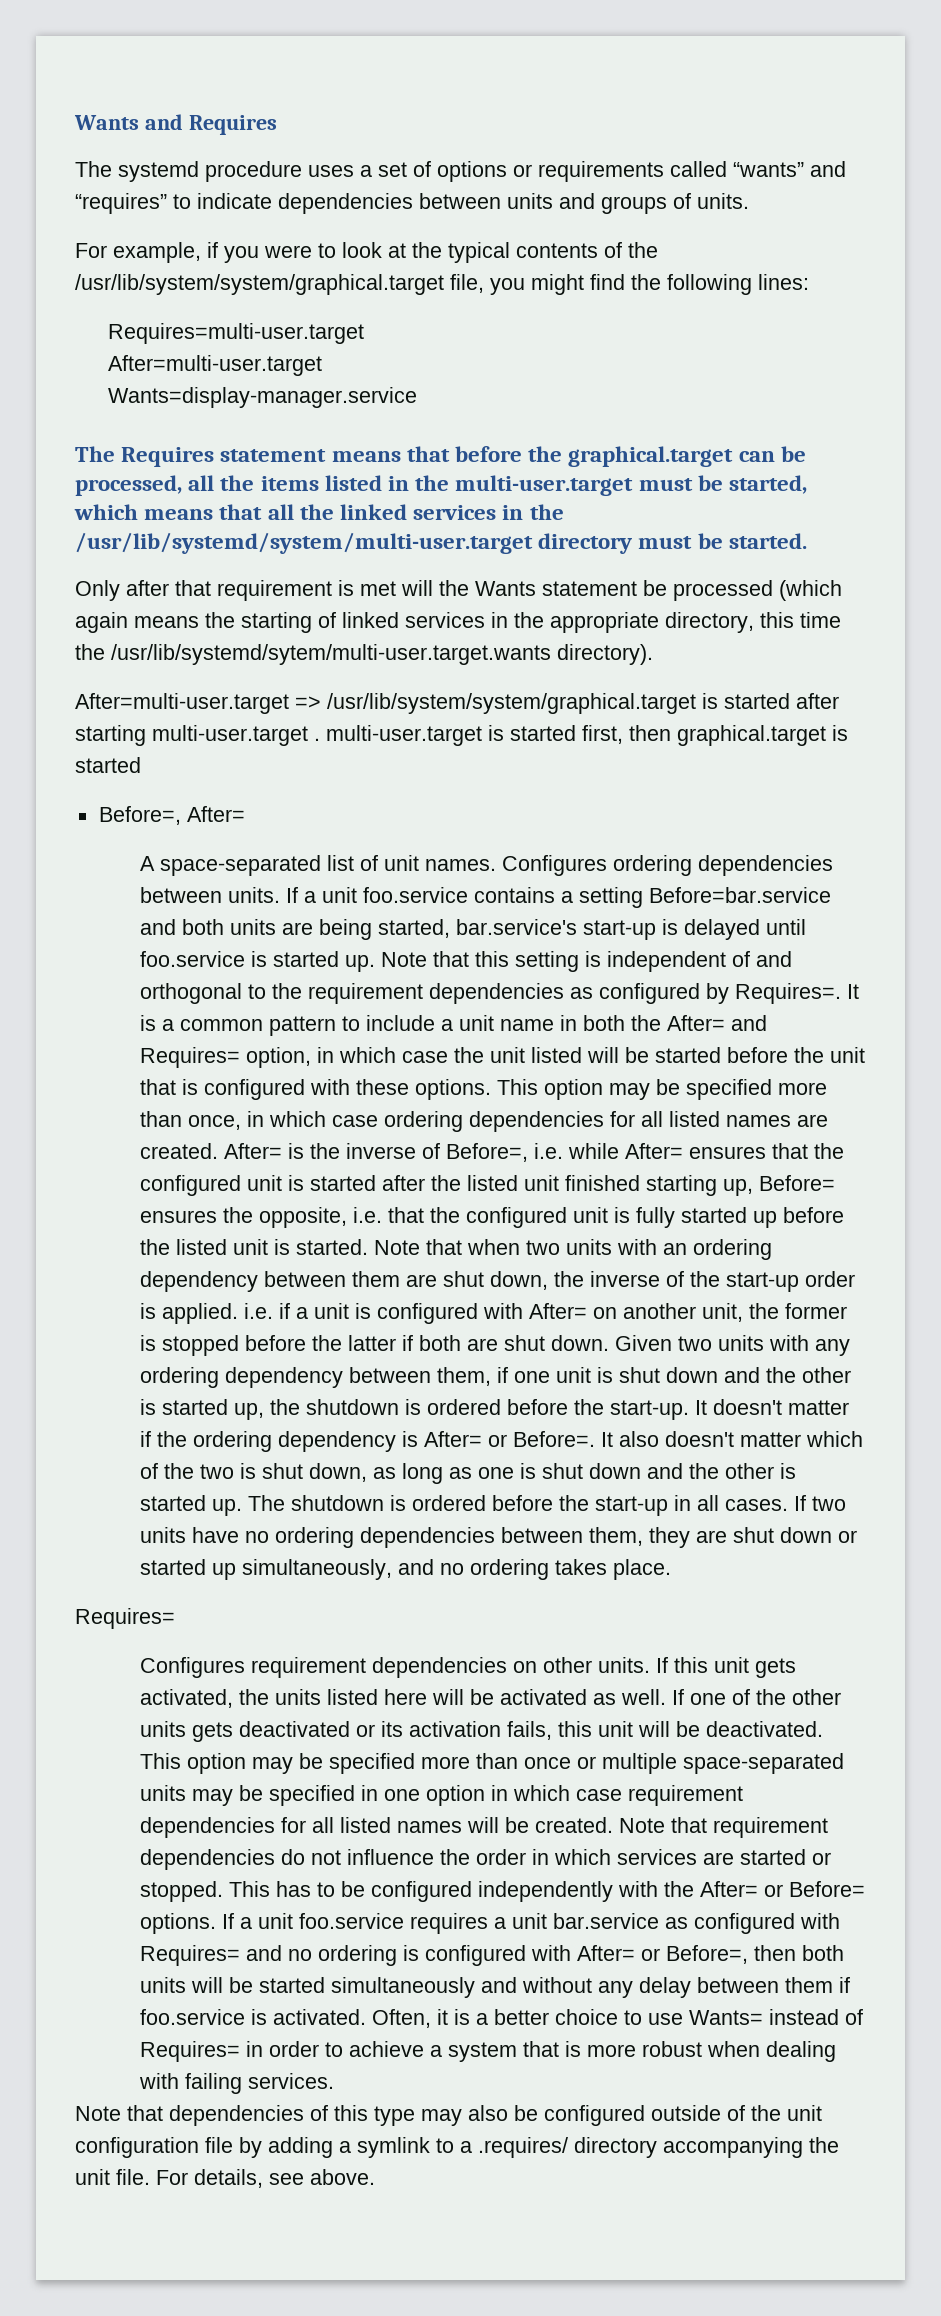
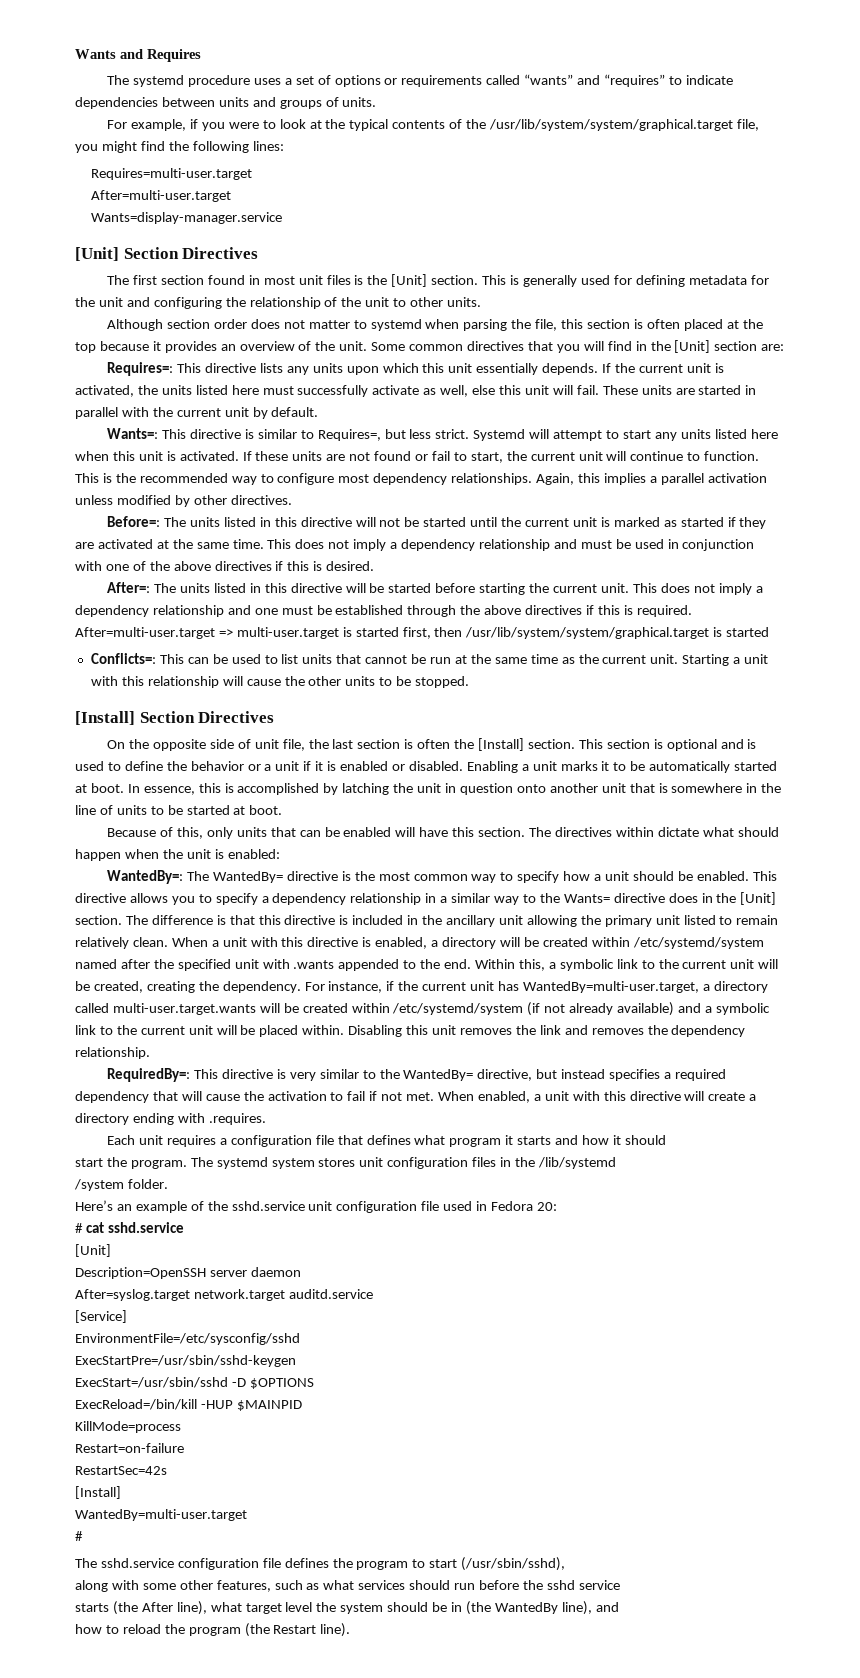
- The Requires statement means that before the graphical.target can be processed, all the items listed in the multi-user.target must be started, which means that all the linked services in the /usr/lib/systemd/system/multi-user.target directory must be started.
- Only after that requirement is met will the Wants statement be processed (which again means the starting of linked services in the appropriate directory, this time the /usr/lib/systemd/sytem/multi-user.target.wants directory).
- After=multi-user.target => /usr/lib/system/system/graphical.target is started after starting multi-user.target . multi-user.target is started first, then graphical.target is started
+ [Unit] Section Directives
+ The first section found in most unit files is the [Unit] section. This is generally used for defining metadata for the unit and configuring the relationship of the unit to other units.
+ Although section order does not matter to systemd when parsing the file, this section is often placed at the top because it provides an overview of the unit. Some common directives that you will find in the [Unit] section are:
+ Requires=: This directive lists any units upon which this unit essentially depends. If the current unit is activated, the units listed here must successfully activate as well, else this unit will fail. These units are started in parallel with the current unit by default.
+ Wants=: This directive is similar to Requires=, but less strict. Systemd will attempt to start any units listed here when this unit is activated. If these units are not found or fail to start, the current unit will continue to function. This is the recommended way to configure most dependency relationships. Again, this implies a parallel activation unless modified by other directives.
+ Before=: The units listed in this directive will not be started until the current unit is marked as started if they are activated at the same time. This does not imply a dependency relationship and must be used in conjunction with one of the above directives if this is desired.
+ After=: The units listed in this directive will be started before starting the current unit. This does not imply a dependency relationship and one must be established through the above directives if this is required. After=multi-user.target => multi-user.target is started first, then /usr/lib/system/system/graphical.target is started
- Before=, After=
- A space-separated list of unit names. Configures ordering dependencies between units. If a unit foo.service contains a setting Before=bar.service and both units are being started, bar.service's start-up is delayed until foo.service is started up. Note that this setting is independent of and orthogonal to the requirement dependencies as configured by Requires=. It is a common pattern to include a unit name in both the After= and Requires= option, in which case the unit listed will be started before the unit that is configured with these options. This option may be specified more than once, in which case ordering dependencies for all listed names are created. After= is the inverse of Before=, i.e. while After= ensures that the configured unit is started after the listed unit finished starting up, Before= ensures the opposite, i.e. that the configured unit is fully started up before the listed unit is started. Note that when two units with an ordering dependency between them are shut down, the inverse of the start-up order is applied. i.e. if a unit is configured with After= on another unit, the former is stopped before the latter if both are shut down. Given two units with any ordering dependency between them, if one unit is shut down and the other is started up, the shutdown is ordered before the start-up. It doesn't matter if the ordering dependency is After= or Before=. It also doesn't matter which of the two is shut down, as long as one is shut down and the other is started up. The shutdown is ordered before the start-up in all cases. If two units have no ordering dependencies between them, they are shut down or started up simultaneously, and no ordering takes place.
- Requires=
- Configures requirement dependencies on other units. If this unit gets activated, the units listed here will be activated as well. If one of the other units gets deactivated or its activation fails, this unit will be deactivated. This option may be specified more than once or multiple space-separated units may be specified in one option in which case requirement dependencies for all listed names will be created. Note that requirement dependencies do not influence the order in which services are started or stopped. This has to be configured independently with the After= or Before= options. If a unit foo.service requires a unit bar.service as configured with Requires= and no ordering is configured with After= or Before=, then both units will be started simultaneously and without any delay between them if foo.service is activated. Often, it is a better choice to use Wants= instead of Requires= in order to achieve a system that is more robust when dealing with failing services.
- Note that dependencies of this type may also be configured outside of the unit configuration file by adding a symlink to a .requires/ directory accompanying the unit file. For details, see above.
+ Conflicts=: This can be used to list units that cannot be run at the same time as the current unit. Starting a unit with this relationship will cause the other units to be stopped.
+ [Install] Section Directives
+ On the opposite side of unit file, the last section is often the [Install] section. This section is optional and is used to define the behavior or a unit if it is enabled or disabled. Enabling a unit marks it to be automatically started at boot. In essence, this is accomplished by latching the unit in question onto another unit that is somewhere in the line of units to be started at boot.
+ Because of this, only units that can be enabled will have this section. The directives within dictate what should happen when the unit is enabled:
+ WantedBy=: The WantedBy= directive is the most common way to specify how a unit should be enabled. This directive allows you to specify a dependency relationship in a similar way to the Wants= directive does in the [Unit] section. The difference is that this directive is included in the ancillary unit allowing the primary unit listed to remain relatively clean. When a unit with this directive is enabled, a directory will be created within /etc/systemd/system named after the specified unit with .wants appended to the end. Within this, a symbolic link to the current unit will be created, creating the dependency. For instance, if the current unit has WantedBy=multi-user.target, a directory called multi-user.target.wants will be created within /etc/systemd/system (if not already available) and a symbolic link to the current unit will be placed within. Disabling this unit removes the link and removes the dependency relationship.
+ RequiredBy=: This directive is very similar to the WantedBy= directive, but instead specifies a required dependency that will cause the activation to fail if not met. When enabled, a unit with this directive will create a directory ending with .requires.
+ Each unit requires a configuration file that defines what program it starts and how it should
+ start the program. The systemd system stores unit configuration files in the /lib/systemd
+ /system folder.
+ Here’s an example of the sshd.service unit configuration file used in Fedora 20:
+ # cat sshd.service
+ [Unit]
+ Description=OpenSSH server daemon
+ After=syslog.target network.target auditd.service
+ [Service]
+ EnvironmentFile=/etc/sysconfig/sshd
+ ExecStartPre=/usr/sbin/sshd-keygen
+ ExecStart=/usr/sbin/sshd -D $OPTIONS
+ ExecReload=/bin/kill -HUP $MAINPID
+ KillMode=process
+ Restart=on-failure
+ RestartSec=42s
+ [Install]
+ WantedBy=multi-user.target
+ #
+ The sshd.service configuration file defines the program to start (/usr/sbin/sshd),
+ along with some other features, such as what services should run before the sshd service
+ starts (the After line), what target level the system should be in (the WantedBy line), and
+ how to reload the program (the Restart line).

